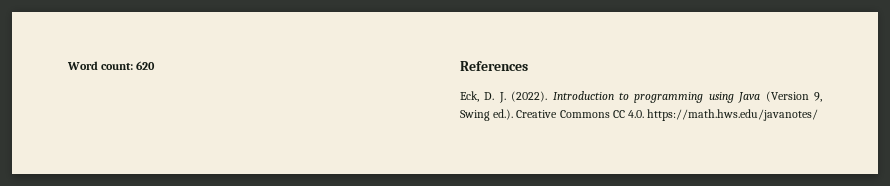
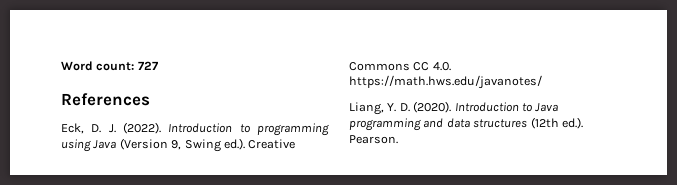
- Word count: 620
+ Word count: 727
+ Liang, Y. D. (2020). Introduction to Java programming and data structures (12th ed.). Pearson.

